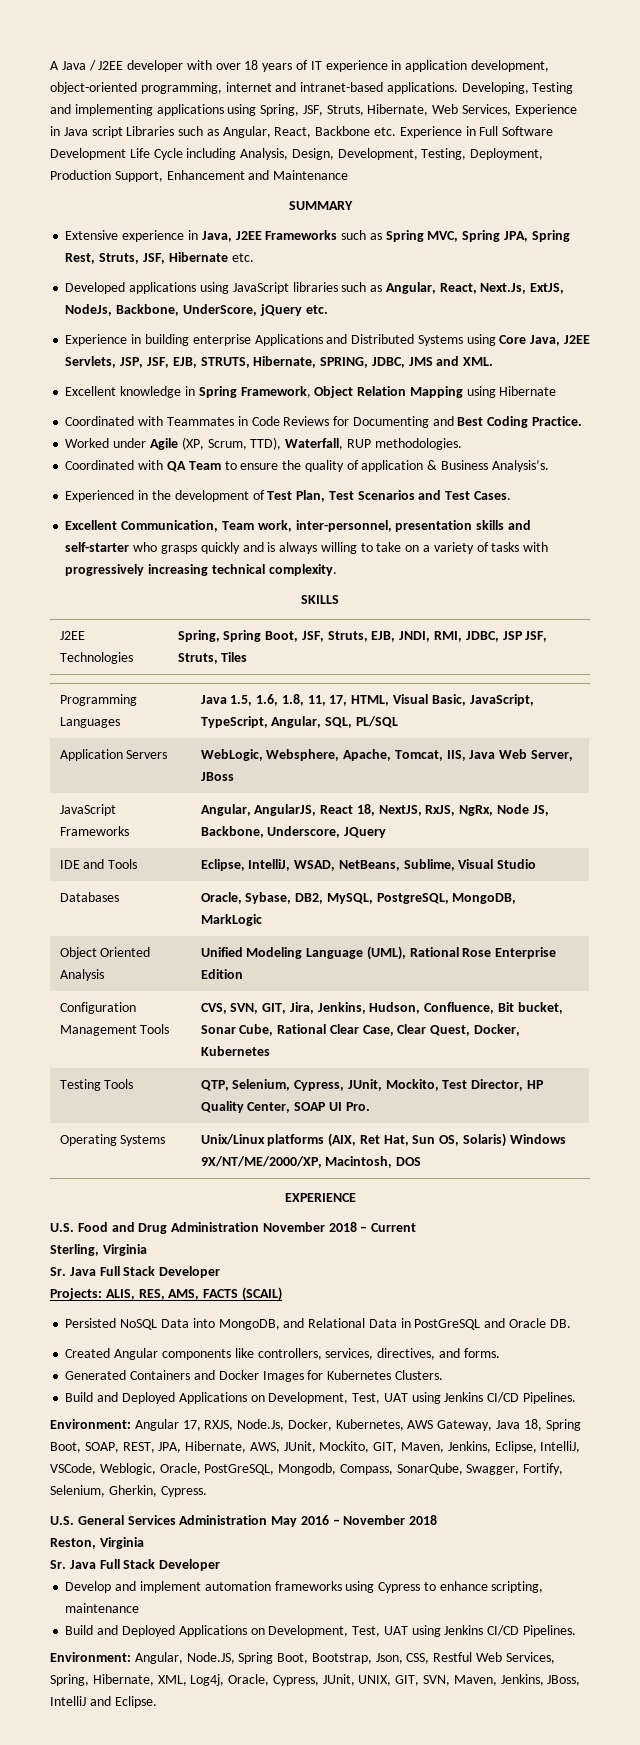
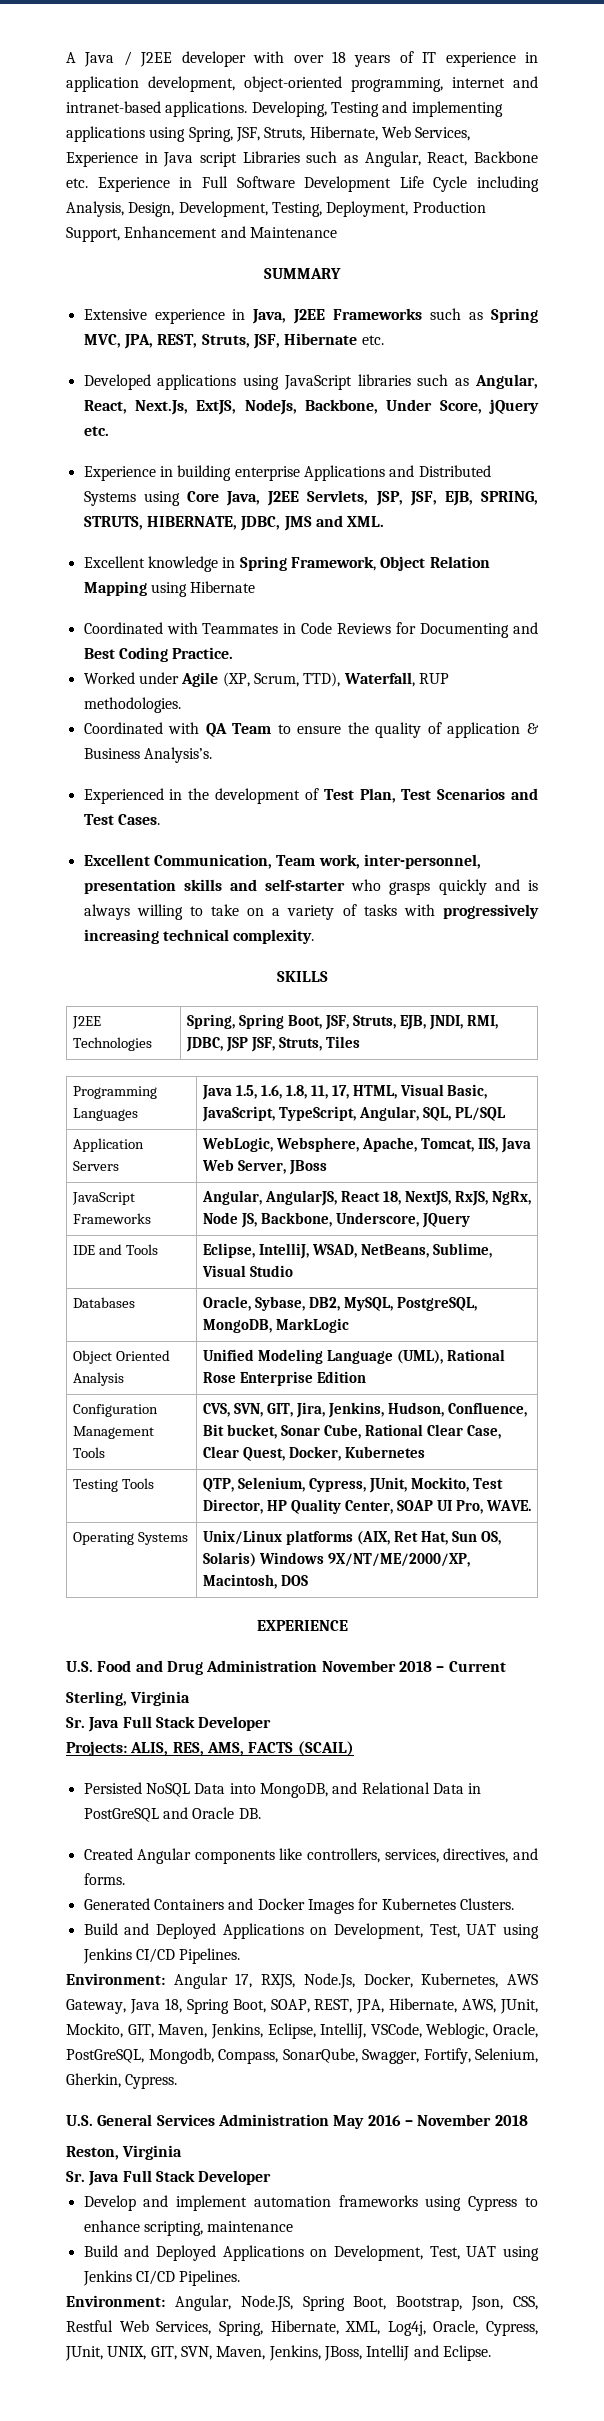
- Extensive experience in Java, J2EE Frameworks such as Spring MVC, Spring JPA, Spring Rest, Struts, JSF, Hibernate etc.
+ Extensive experience in Java, J2EE Frameworks such as Spring MVC, JPA, REST, Struts, JSF, Hibernate etc.
- Developed applications using JavaScript libraries such as Angular, React, Next.Js, ExtJS, NodeJs, Backbone, UnderScore, jQuery etc.
+ Developed applications using JavaScript libraries such as Angular, React, Next.Js, ExtJS, NodeJs, Backbone, Under Score, jQuery etc.
- Experience in building enterprise Applications and Distributed Systems using Core Java, J2EE Servlets, JSP, JSF, EJB, STRUTS, Hibernate, SPRING, JDBC, JMS and XML.
+ Experience in building enterprise Applications and Distributed Systems using Core Java, J2EE Servlets, JSP, JSF, EJB, SPRING, STRUTS, HIBERNATE, JDBC, JMS and XML.
- Testing Tools | QTP, Selenium, Cypress, JUnit, Mockito, Test Director, HP Quality Center, SOAP UI Pro.
+ Testing Tools | QTP, Selenium, Cypress, JUnit, Mockito, Test Director, HP Quality Center, SOAP UI Pro, WAVE.

